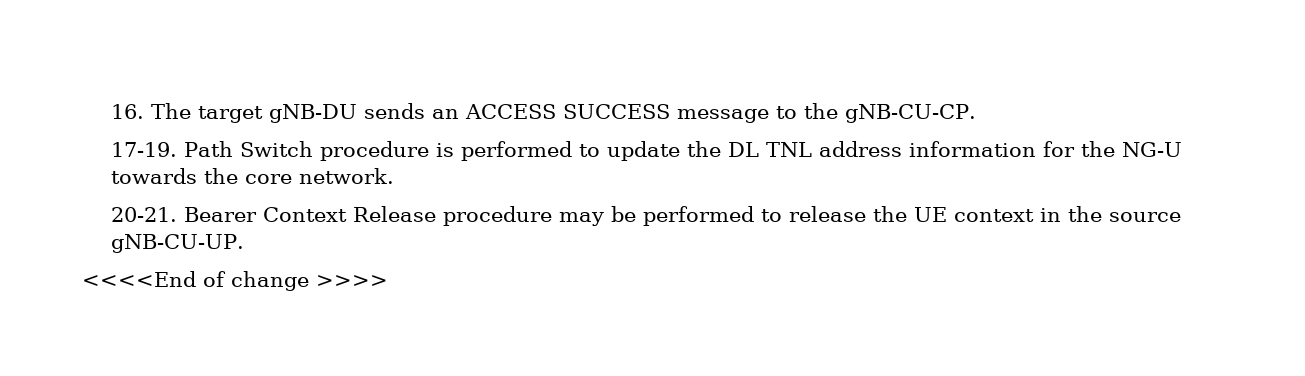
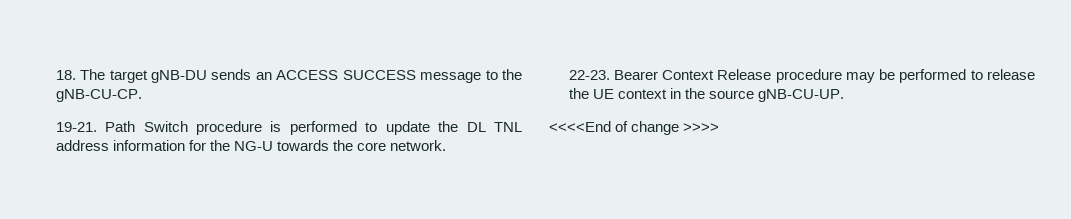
- 16. The target gNB-DU sends an ACCESS SUCCESS message to the gNB-CU-CP.
+ 18. The target gNB-DU sends an ACCESS SUCCESS message to the gNB-CU-CP.
- 17-19.
+ 19-21.
- 20-21.
+ 22-23.

